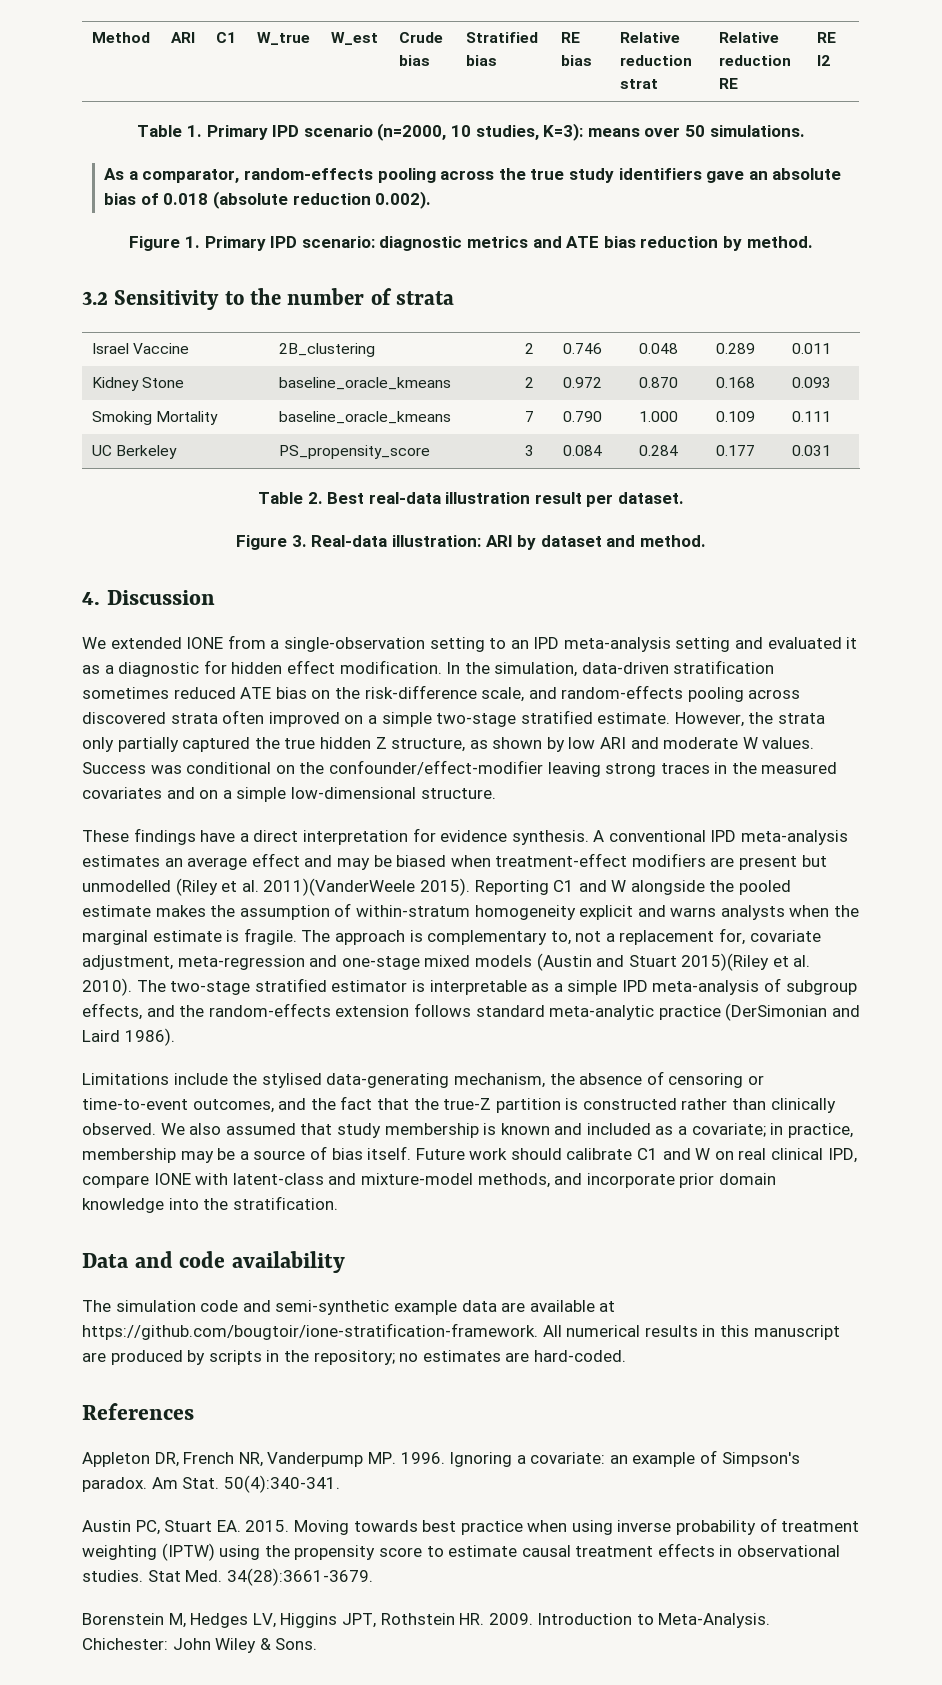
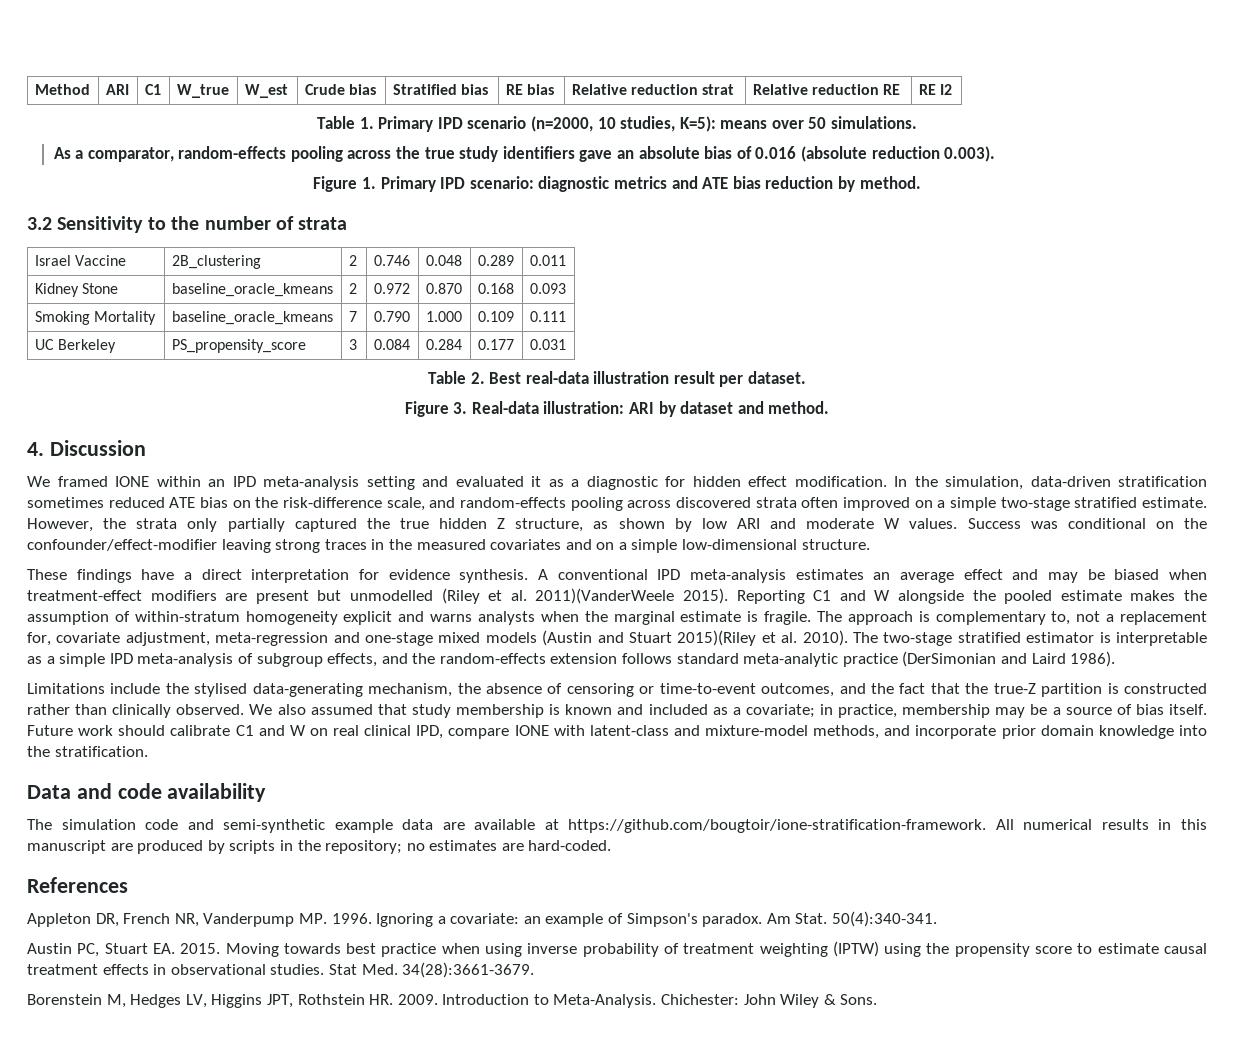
- Table 1. Primary IPD scenario (n=2000, 10 studies, K=3): means over 50 simulations.
+ Table 1. Primary IPD scenario (n=2000, 10 studies, K=5): means over 50 simulations.
- As a comparator, random-effects pooling across the true study identifiers gave an absolute bias of 0.018 (absolute reduction 0.002).
+ As a comparator, random-effects pooling across the true study identifiers gave an absolute bias of 0.016 (absolute reduction 0.003).
- We extended IONE from a single-observation setting to an IPD meta-analysis setting and evaluated it as a diagnostic for hidden effect modification.
+ We framed IONE within an IPD meta-analysis setting and evaluated it as a diagnostic for hidden effect modification.

